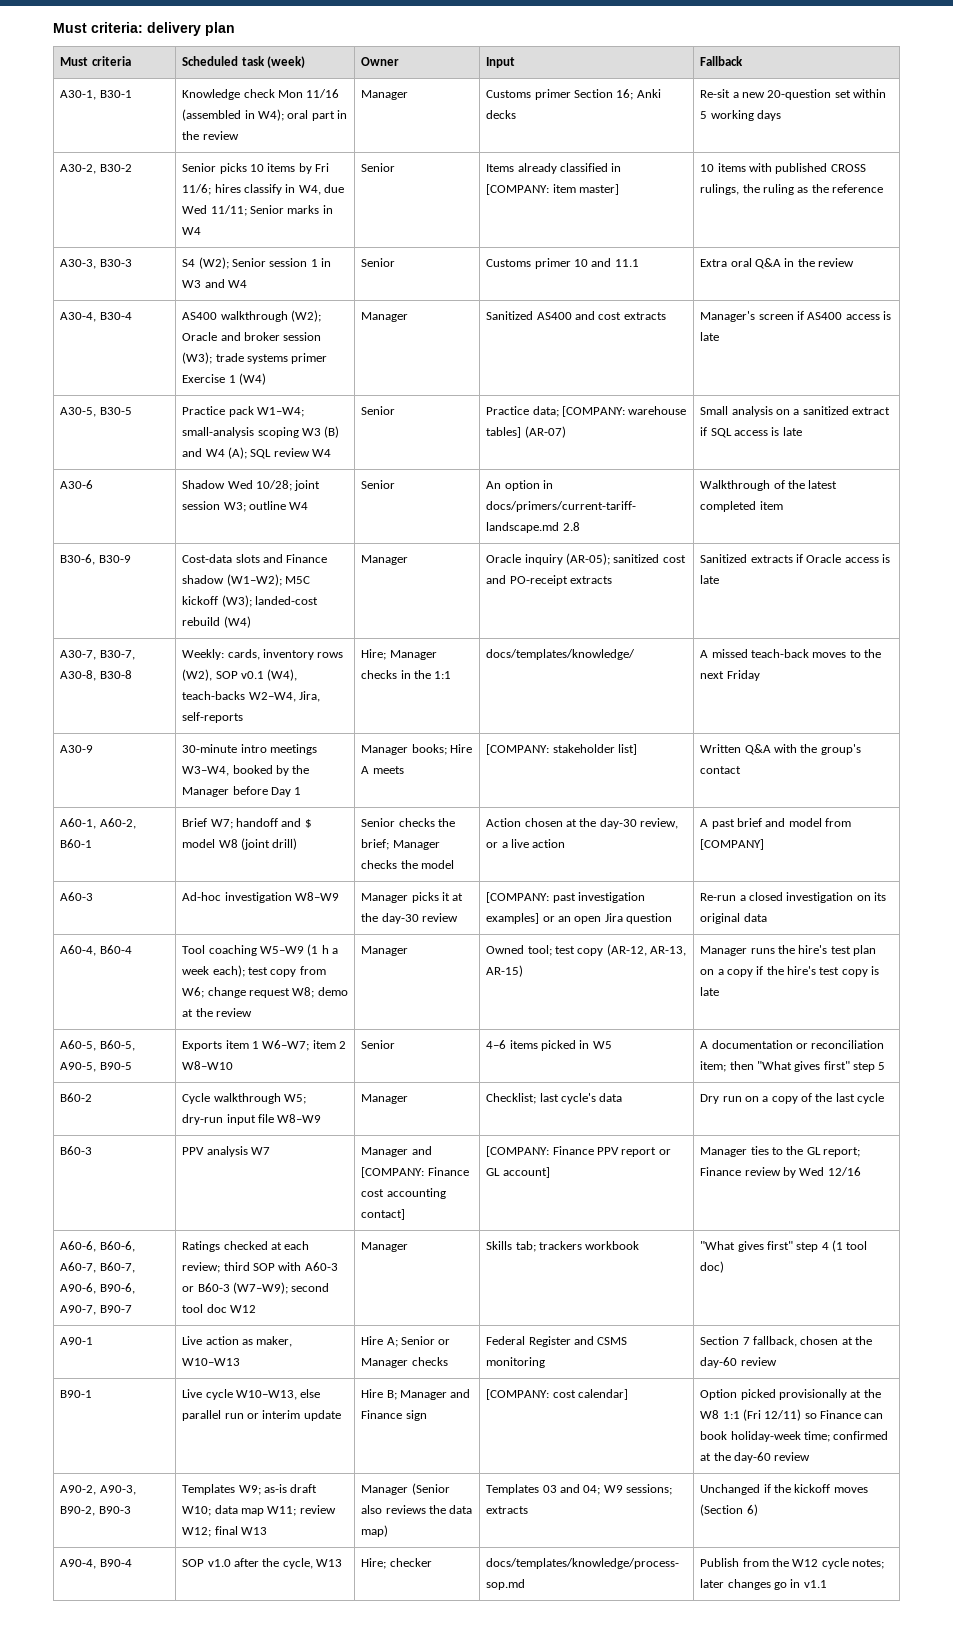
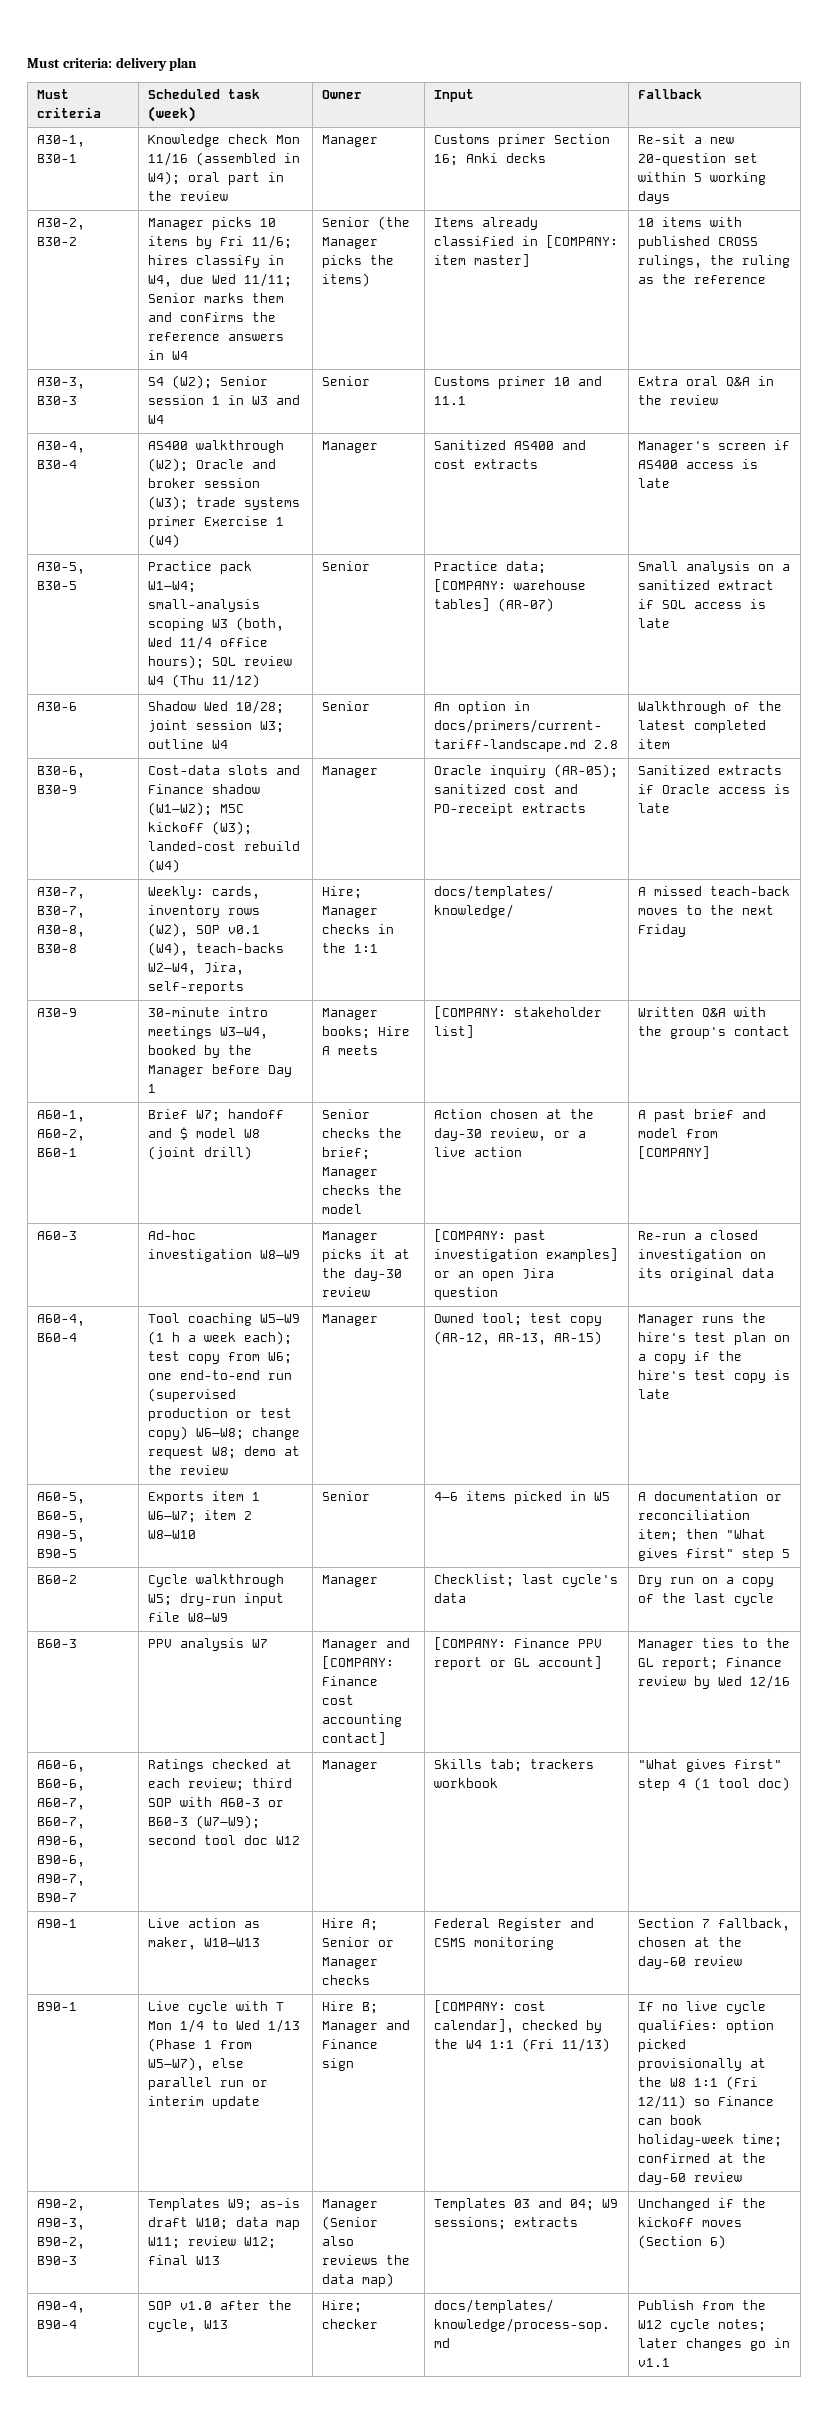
- Senior picks 10 items by Fri 11/6; hires classify in W4, due Wed 11/11; Senior marks in W4 | Senior
+ Manager picks 10 items by Fri 11/6; hires classify in W4, due Wed 11/11; Senior marks them and confirms the reference answers in W4 | Senior (the Manager picks the items)
- A30-5, B30-5 | Practice pack W1–W4; small-analysis scoping W3 (B) and W4 (A); SQL review W4 | Senior | Practice data; [COMPANY: warehouse tables] (AR-07) | Small analysis on a sanitized extract if SQL access is late
+ A30-5, B30-5 | Practice pack W1–W4; small-analysis scoping W3 (both, Wed 11/4 office hours); SQL review W4 (Thu 11/12) | Senior | Practice data; [COMPANY: warehouse tables] (AR-07) | Small analysis on a sanitized extract if SQL access is late
- Tool coaching W5–W9 (1 h a week each); test copy from W6; change request W8; demo at the review
+ Tool coaching W5–W9 (1 h a week each); test copy from W6; one end-to-end run (supervised production or test copy) W6–W8; change request W8; demo at the review
- Live cycle W10–W13, else parallel run or interim update
+ Live cycle with T Mon 1/4 to Wed 1/13 (Phase 1 from W5–W7), else parallel run or interim update
- [COMPANY: cost calendar] | Option picked provisionally at the W8 1:1 (Fri 12/11) so Finance can book holiday-week time; confirmed at the day-60 review
+ [COMPANY: cost calendar], checked by the W4 1:1 (Fri 11/13) | If no live cycle qualifies: option picked provisionally at the W8 1:1 (Fri 12/11) so Finance can book holiday-week time; confirmed at the day-60 review

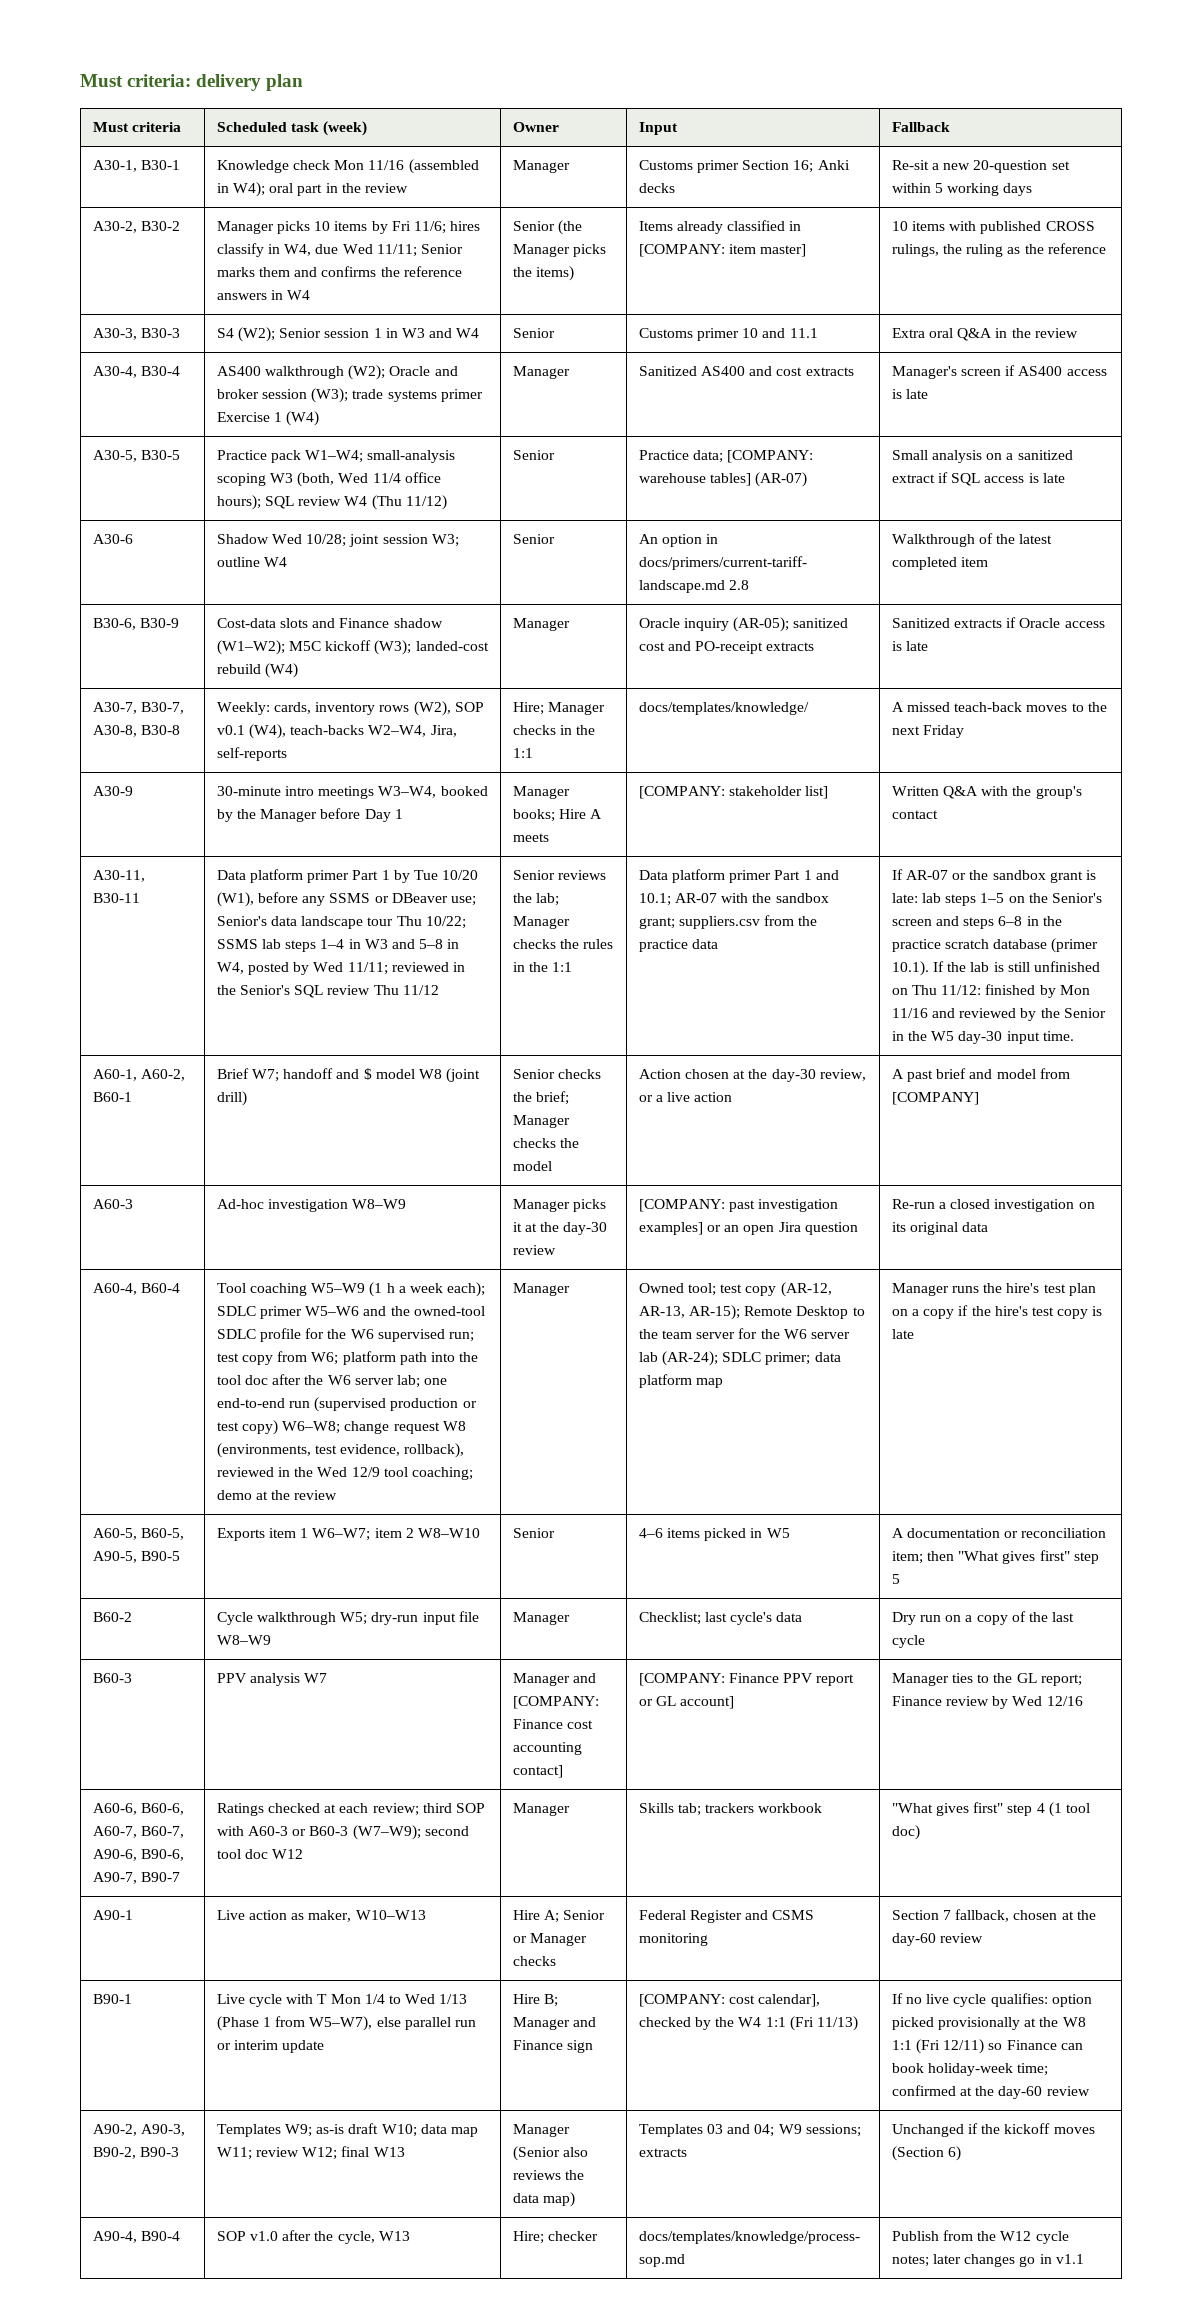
+ A30-11, B30-11 | Data platform primer Part 1 by Tue 10/20 (W1), before any SSMS or DBeaver use; Senior's data landscape tour Thu 10/22; SSMS lab steps 1–4 in W3 and 5–8 in W4, posted by Wed 11/11; reviewed in the Senior's SQL review Thu 11/12 | Senior reviews the lab; Manager checks the rules in the 1:1 | Data platform primer Part 1 and 10.1; AR-07 with the sandbox grant; suppliers.csv from the practice data | If AR-07 or the sandbox grant is late: lab steps 1–5 on the Senior's screen and steps 6–8 in the practice scratch database (primer 10.1). If the lab is still unfinished on Thu 11/12: finished by Mon 11/16 and reviewed by the Senior in the W5 day-30 input time.
- Tool coaching W5–W9 (1 h a week each); test copy from W6; one end-to-end run (supervised production or test copy) W6–W8; change request W8; demo at the review
+ Tool coaching W5–W9 (1 h a week each); SDLC primer W5–W6 and the owned-tool SDLC profile for the W6 supervised run; test copy from W6; platform path into the tool doc after the W6 server lab; one end-to-end run (supervised production or test copy) W6–W8; change request W8 (environments, test evidence, rollback), reviewed in the Wed 12/9 tool coaching; demo at the review
- Owned tool; test copy (AR-12, AR-13, AR-15)
+ Owned tool; test copy (AR-12, AR-13, AR-15); Remote Desktop to the team server for the W6 server lab (AR-24); SDLC primer; data platform map

